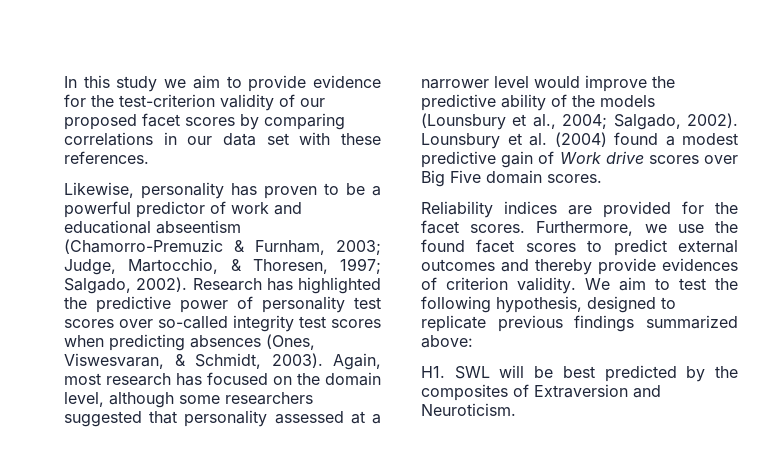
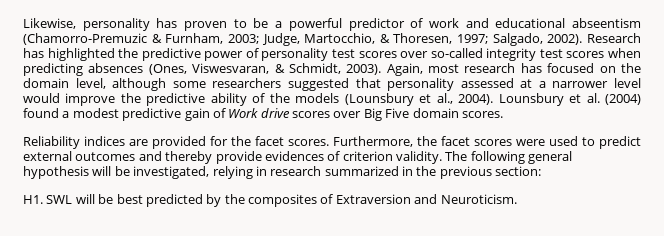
- In this study we aim to provide evidence for the test-criterion validity of our proposed facet scores by comparing correlations in our data set with these references.
- Again, most research has focused on the domain level, although some researchers suggested that personality assessed at a narrower level would improve the predictive ability of the models (Lounsbury et al., 2004; Salgado, 2002).
+ Again, most research has focused on the domain level, although some researchers suggested that personality assessed at a narrower level would improve the predictive ability of the models (Lounsbury et al., 2004).
- Furthermore, we use the found facet scores to predict external outcomes and thereby provide evidences of criterion validity.
+ Furthermore, the facet scores were used to predict external outcomes and thereby provide evidences of criterion validity.
- We aim to test the following hypothesis, designed to replicate previous findings summarized above:
+ The following general hypothesis will be investigated, relying in research summarized in the previous section:

